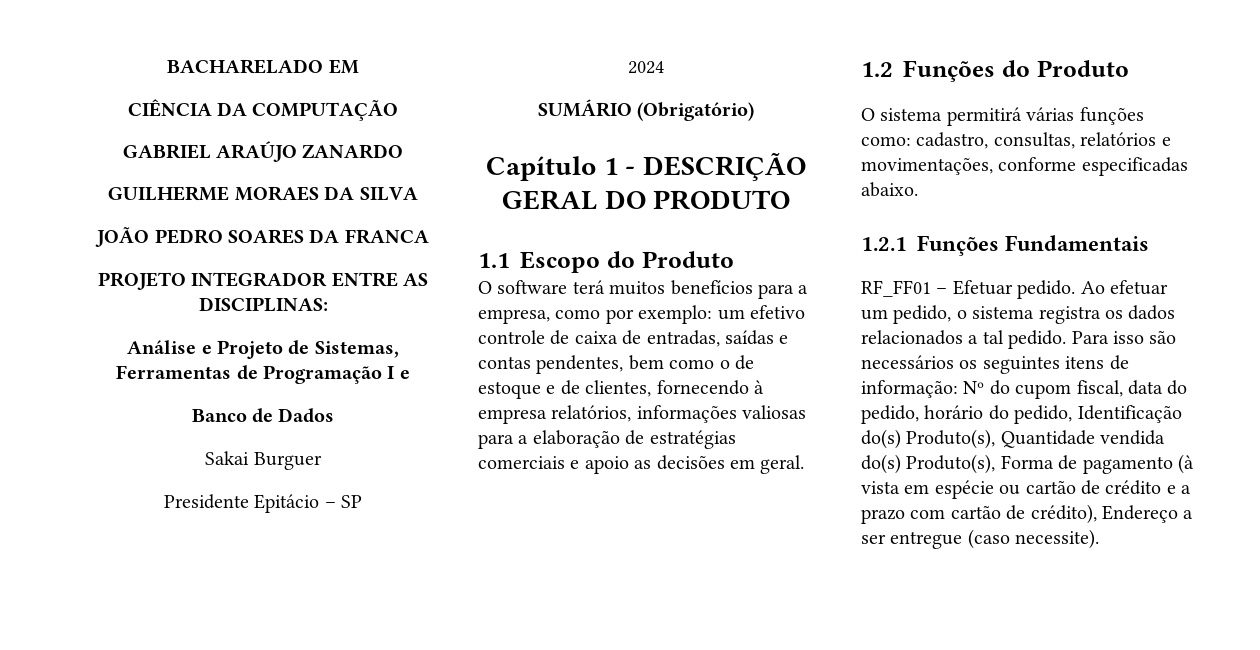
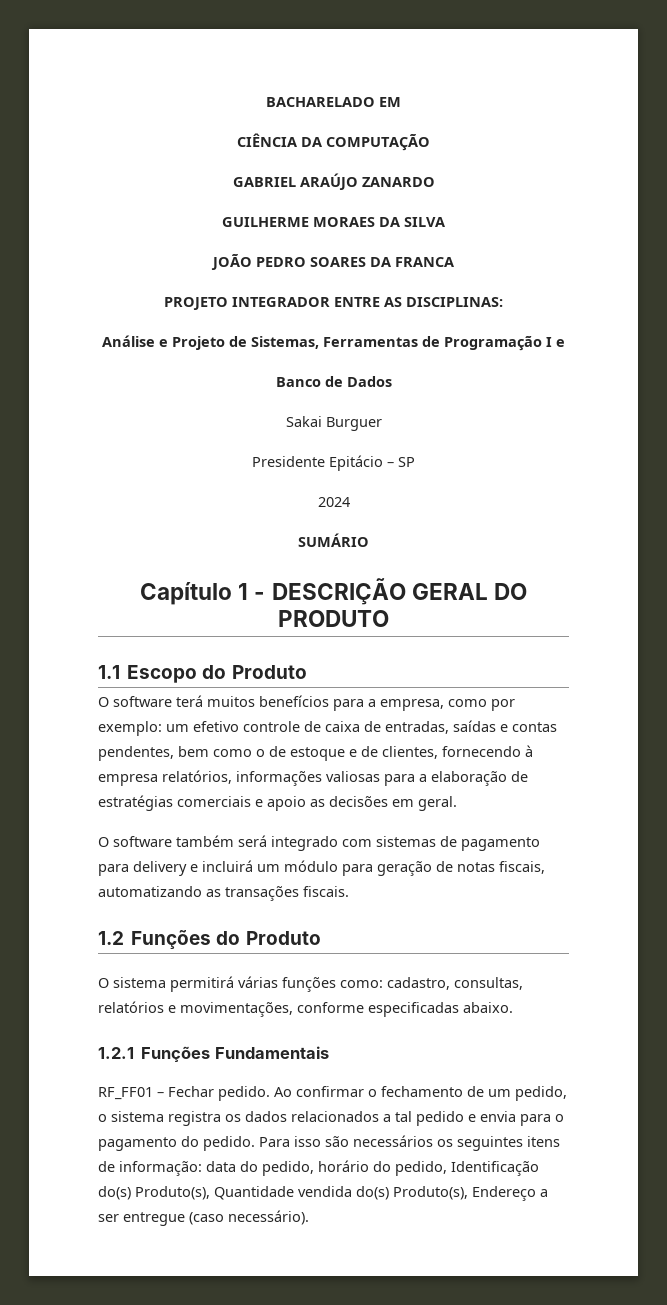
- SUMÁRIO (Obrigatório)
+ SUMÁRIO
+ O software também será integrado com sistemas de pagamento para delivery e incluirá um módulo para geração de notas fiscais, automatizando as transações fiscais.
- RF_FF01 – Efetuar pedido.
+ RF_FF01 – Fechar pedido.
- Ao efetuar um pedido, o sistema registra os dados relacionados a tal pedido.
+ Ao confirmar o fechamento de um pedido, o sistema registra os dados relacionados a tal pedido e envia para o pagamento do pedido.
- Para isso são necessários os seguintes itens de informação: Nº do cupom fiscal, data do pedido, horário do pedido, Identificação do(s) Produto(s), Quantidade vendida do(s) Produto(s), Forma de pagamento (à vista em espécie ou cartão de crédito e a prazo com cartão de crédito), Endereço a ser entregue (caso necessite).
+ Para isso são necessários os seguintes itens de informação: data do pedido, horário do pedido, Identificação do(s) Produto(s), Quantidade vendida do(s) Produto(s), Endereço a ser entregue (caso necessário).

